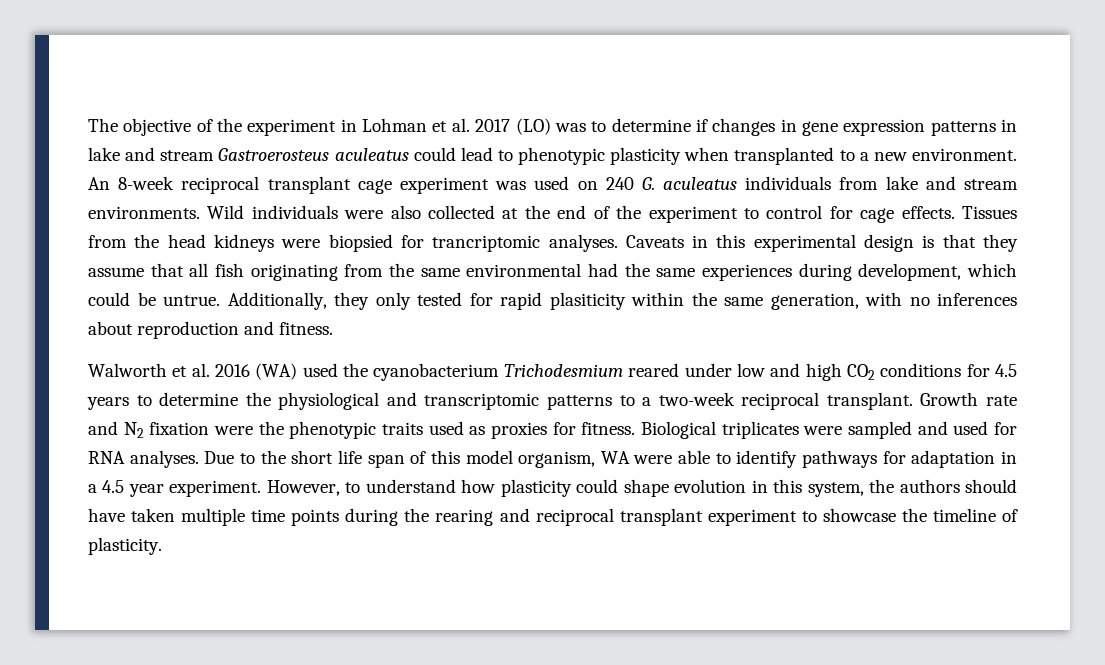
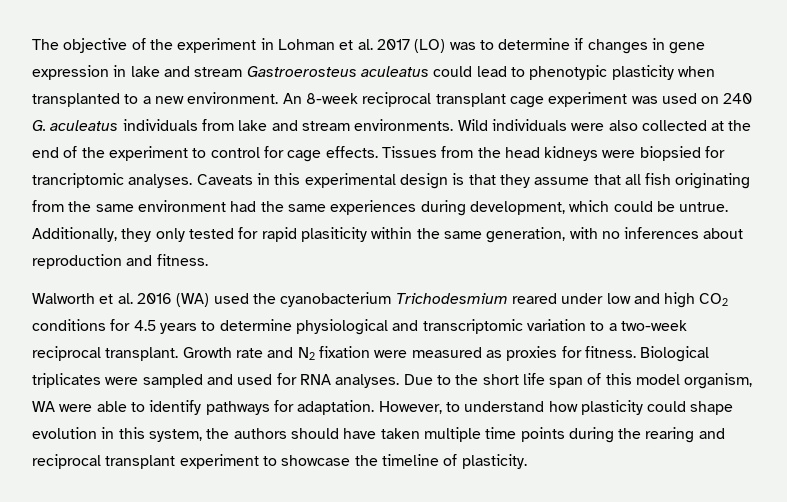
- The objective of the experiment in Lohman et al. 2017 (LO) was to determine if changes in gene expression patterns in lake and stream Gastroerosteus aculeatus could lead to phenotypic plasticity when transplanted to a new environment.
+ The objective of the experiment in Lohman et al. 2017 (LO) was to determine if changes in gene expression in lake and stream Gastroerosteus aculeatus could lead to phenotypic plasticity when transplanted to a new environment.
- Caveats in this experimental design is that they assume that all fish originating from the same environmental had the same experiences during development, which could be untrue.
+ Caveats in this experimental design is that they assume that all fish originating from the same environment had the same experiences during development, which could be untrue.
- Walworth et al. 2016 (WA) used the cyanobacterium Trichodesmium reared under low and high CO2 conditions for 4.5 years to determine the physiological and transcriptomic patterns to a two-week reciprocal transplant.
+ Walworth et al. 2016 (WA) used the cyanobacterium Trichodesmium reared under low and high CO2 conditions for 4.5 years to determine physiological and transcriptomic variation to a two-week reciprocal transplant.
- Growth rate and N2 fixation were the phenotypic traits used as proxies for fitness.
+ Growth rate and N2 fixation were measured as proxies for fitness.
- Due to the short life span of this model organism, WA were able to identify pathways for adaptation in a 4.5 year experiment.
+ Due to the short life span of this model organism, WA were able to identify pathways for adaptation.

